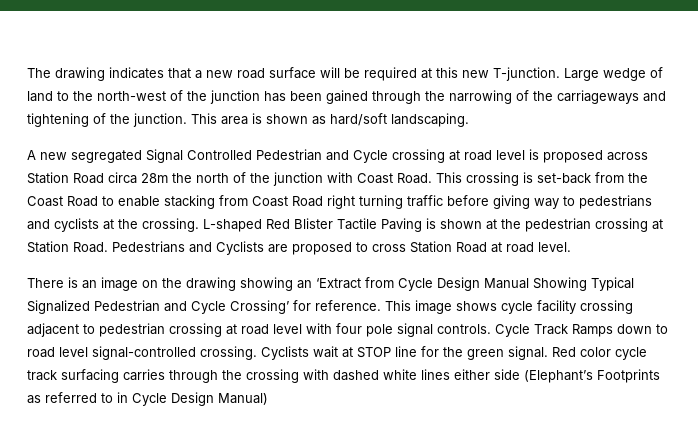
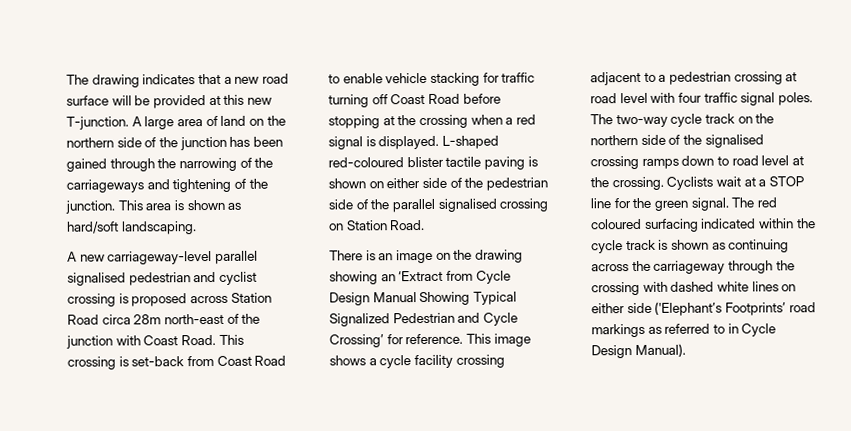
- The drawing indicates that a new road surface will be required at this new T-junction.
+ The drawing indicates that a new road surface will be provided at this new T-junction.
- Large wedge of land to the north-west of the junction has been gained through the narrowing of the carriageways and tightening of the junction.
+ A large area of land on the northern side of the junction has been gained through the narrowing of the carriageways and tightening of the junction.
- A new segregated Signal Controlled Pedestrian and Cycle crossing at road level is proposed across Station Road circa 28m the north of the junction with Coast Road.
+ A new carriageway-level parallel signalised pedestrian and cyclist crossing is proposed across Station Road circa 28m north-east of the junction with Coast Road.
- This crossing is set-back from the Coast Road to enable stacking from Coast Road right turning traffic before giving way to pedestrians and cyclists at the crossing. L-shaped Red Blister Tactile Paving is shown at the pedestrian crossing at Station Road. Pedestrians and Cyclists are proposed to cross Station Road at road level.
+ This crossing is set-back from Coast Road to enable vehicle stacking for traffic turning off Coast Road before stopping at the crossing when a red signal is displayed. L-shaped red-coloured blister tactile paving is shown on either side of the pedestrian side of the parallel signalised crossing on Station Road.
- This image shows cycle facility crossing adjacent to pedestrian crossing at road level with four pole signal controls. Cycle Track Ramps down to road level signal-controlled crossing.
+ This image shows a cycle facility crossing adjacent to a pedestrian crossing at road level with four traffic signal poles. The two-way cycle track on the northern side of the signalised crossing ramps down to road level at the crossing.
- Cyclists wait at STOP line for the green signal.
+ Cyclists wait at a STOP line for the green signal.
- Red color cycle track surfacing carries through the crossing with dashed white lines either side (Elephant’s Footprints as referred to in Cycle Design Manual)
+ The red coloured surfacing indicated within the cycle track is shown as continuing across the carriageway through the crossing with dashed white lines on either side ('Elephant’s Footprints’ road markings as referred to in Cycle Design Manual).

